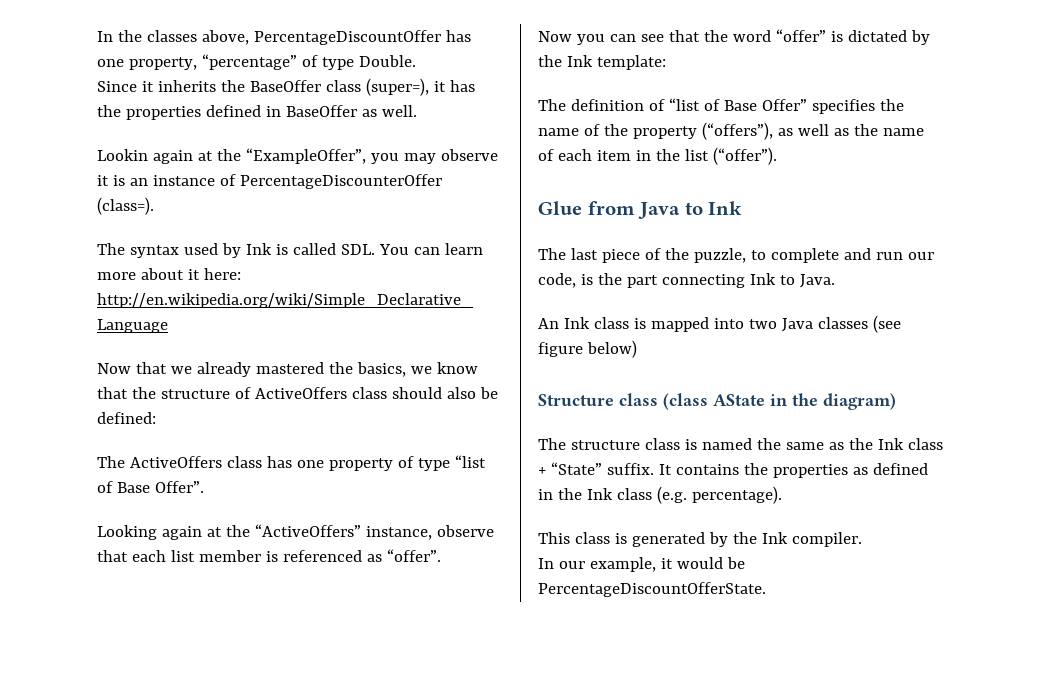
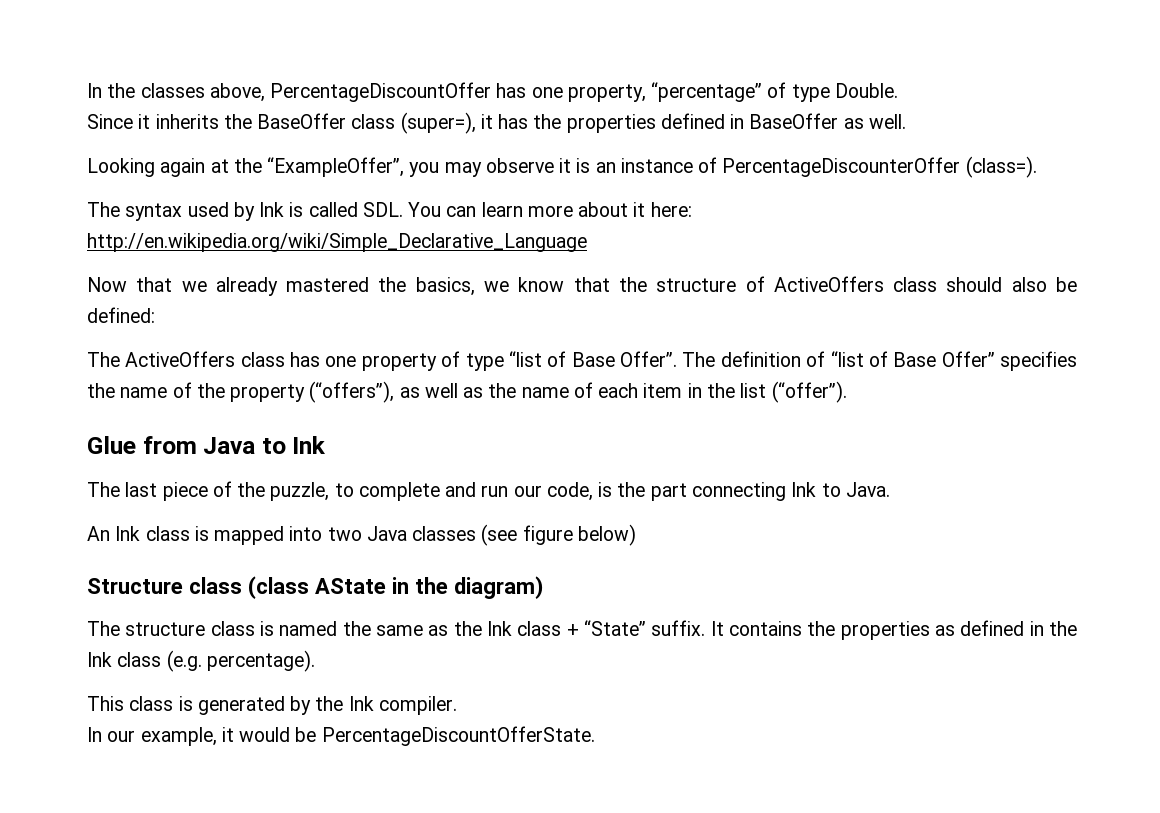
- Lookin again at the “ExampleOffer”, you may observe it is an instance of PercentageDiscounterOffer (class=).
+ Looking again at the “ExampleOffer”, you may observe it is an instance of PercentageDiscounterOffer (class=).
- The ActiveOffers class has one property of type “list of Base Offer”.
- Looking again at the “ActiveOffers” instance, observe that each list member is referenced as “offer”.
- Now you can see that the word “offer” is dictated by the Ink template:
- The definition of “list of Base Offer” specifies the name of the property (“offers”), as well as the name of each item in the list (“offer”).
+ The ActiveOffers class has one property of type “list of Base Offer”. The definition of “list of Base Offer” specifies the name of the property (“offers”), as well as the name of each item in the list (“offer”).

